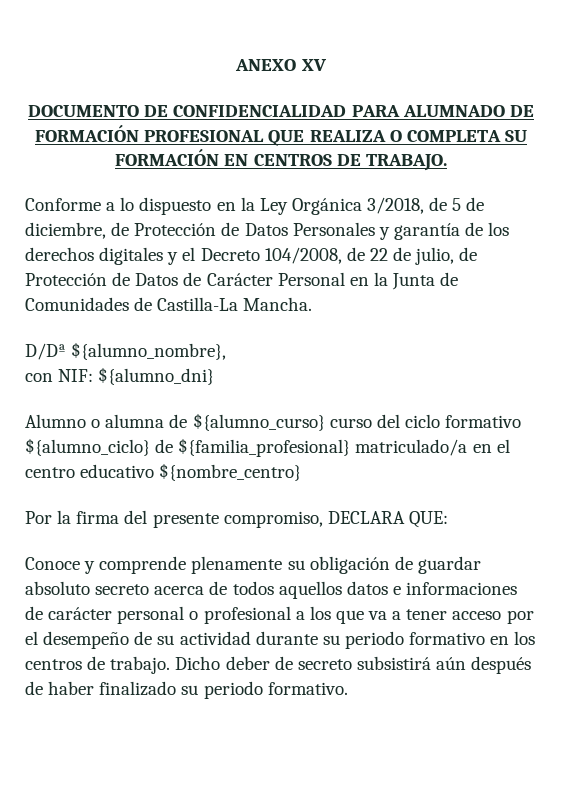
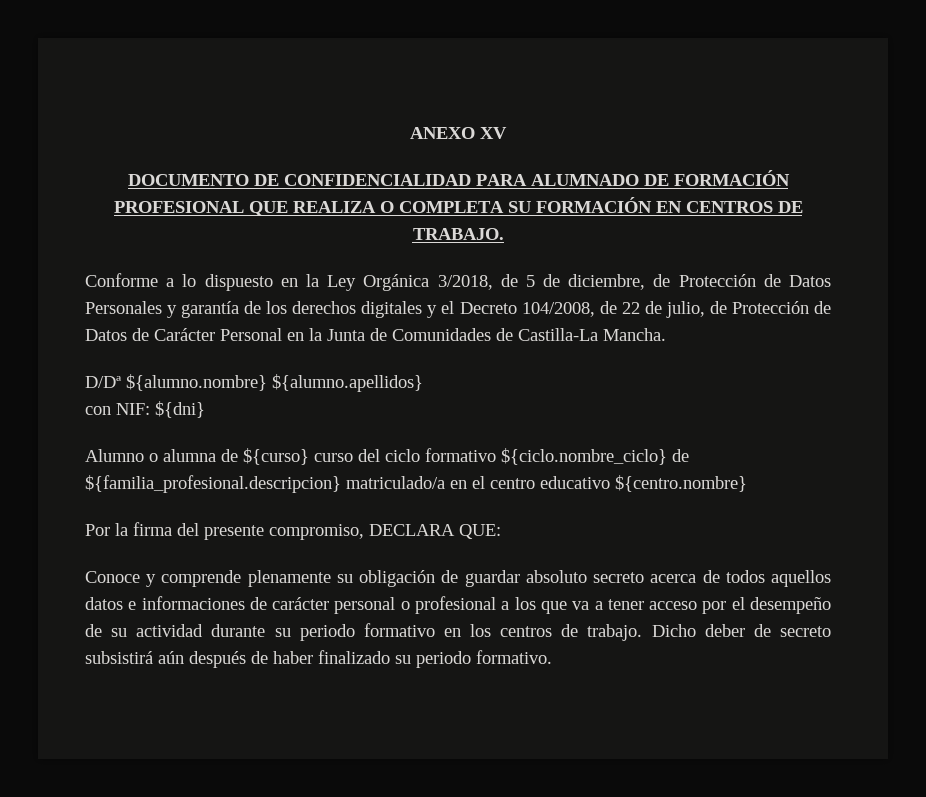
- D/Dª ${alumno_nombre},
+ D/Dª ${alumno.nombre} ${alumno.apellidos}
- con NIF: ${alumno_dni}
+ con NIF: ${dni}
- Alumno o alumna de ${alumno_curso} curso del ciclo formativo ${alumno_ciclo} de ${familia_profesional} matriculado/a en el centro educativo ${nombre_centro}
+ Alumno o alumna de ${curso} curso del ciclo formativo ${ciclo.nombre_ciclo} de ${familia_profesional.descripcion} matriculado/a en el centro educativo ${centro.nombre}

